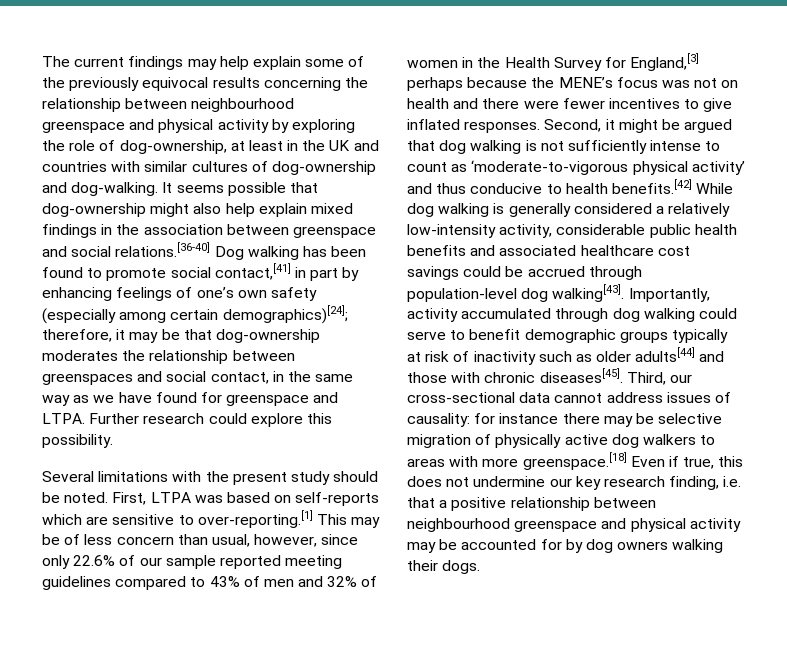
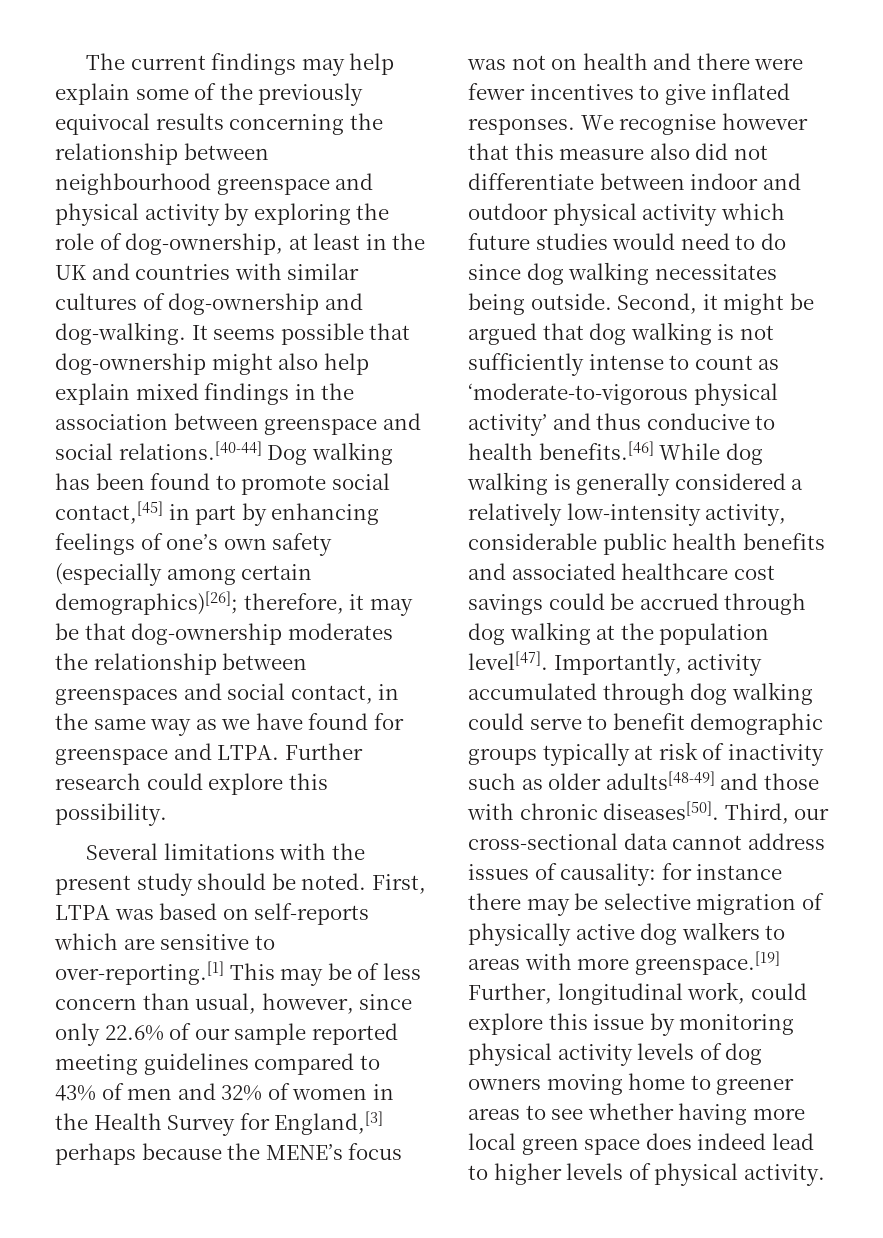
- It seems possible that dog-ownership might also help explain mixed findings in the association between greenspace and social relations.[36-40] Dog walking has been found to promote social contact,[41] in part by enhancing feelings of one’s own safety (especially among certain demographics)[24];
+ It seems possible that dog-ownership might also help explain mixed findings in the association between greenspace and social relations.[40-44] Dog walking has been found to promote social contact,[45] in part by enhancing feelings of one’s own safety (especially among certain demographics)[26];
+ We recognise however that this measure also did not differentiate between indoor and outdoor physical activity which future studies would need to do since dog walking necessitates being outside.
- Second, it might be argued that dog walking is not sufficiently intense to count as ‘moderate-to-vigorous physical activity’ and thus conducive to health benefits.[42] While dog walking is generally considered a relatively low-intensity activity, considerable public health benefits and associated healthcare cost savings could be accrued through population-level dog walking[43].
+ Second, it might be argued that dog walking is not sufficiently intense to count as ‘moderate-to-vigorous physical activity’ and thus conducive to health benefits.[46] While dog walking is generally considered a relatively low-intensity activity, considerable public health benefits and associated healthcare cost savings could be accrued through dog walking at the population level[47].
- Importantly, activity accumulated through dog walking could serve to benefit demographic groups typically at risk of inactivity such as older adults[44] and those with chronic diseases[45].
+ Importantly, activity accumulated through dog walking could serve to benefit demographic groups typically at risk of inactivity such as older adults[48-49] and those with chronic diseases[50].
- Third, our cross-sectional data cannot address issues of causality: for instance there may be selective migration of physically active dog walkers to areas with more greenspace.[18] Even if true, this does not undermine our key research finding, i.e. that a positive relationship between neighbourhood greenspace and physical activity may be accounted for by dog owners walking their dogs.
+ Third, our cross-sectional data cannot address issues of causality: for instance there may be selective migration of physically active dog walkers to areas with more greenspace.[19] Further, longitudinal work, could explore this issue by monitoring physical activity levels of dog owners moving home to greener areas to see whether having more local green space does indeed lead to higher levels of physical activity.

